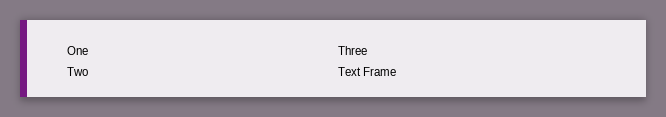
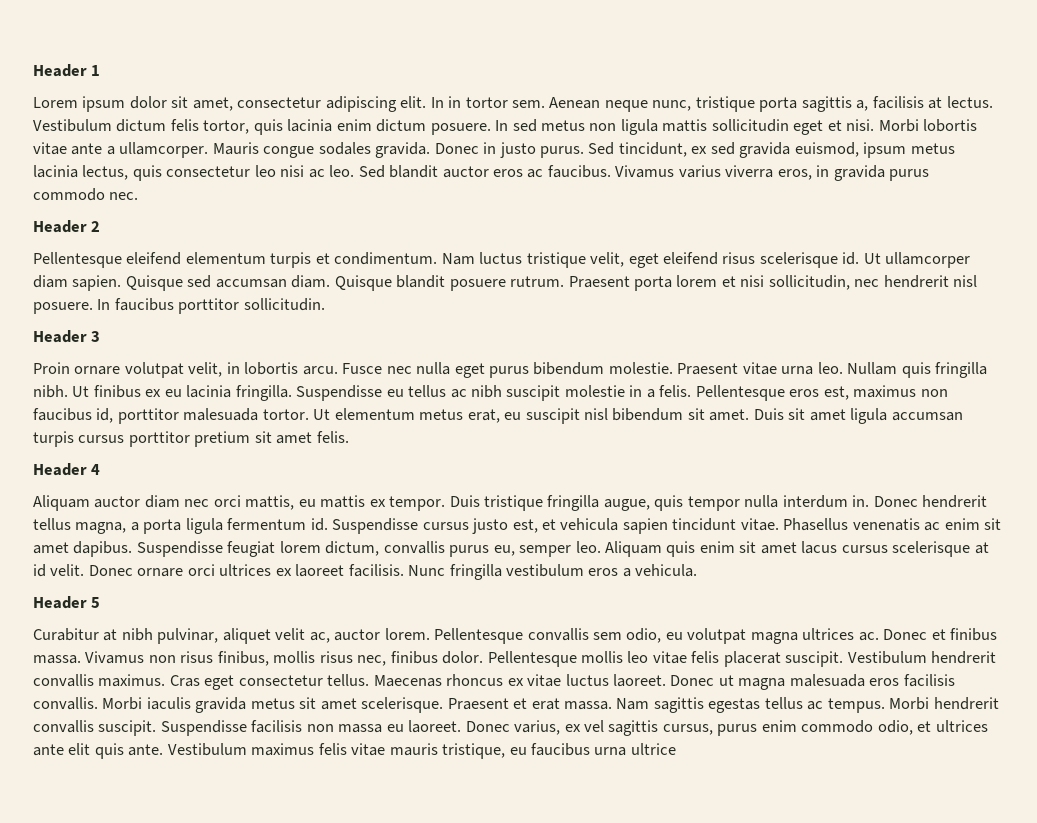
- One
- Two
- Three
- Text Frame
+ Header 1
+ Lorem ipsum dolor sit amet, consectetur adipiscing elit. In in tortor sem. Aenean neque nunc, tristique porta sagittis a, facilisis at lectus. Vestibulum dictum felis tortor, quis lacinia enim dictum posuere. In sed metus non ligula mattis sollicitudin eget et nisi. Morbi lobortis vitae ante a ullamcorper. Mauris congue sodales gravida. Donec in justo purus. Sed tincidunt, ex sed gravida euismod, ipsum metus lacinia lectus, quis consectetur leo nisi ac leo. Sed blandit auctor eros ac faucibus. Vivamus varius viverra eros, in gravida purus commodo nec.
+ Header 2
+ Pellentesque eleifend elementum turpis et condimentum. Nam luctus tristique velit, eget eleifend risus scelerisque id. Ut ullamcorper diam sapien. Quisque sed accumsan diam. Quisque blandit posuere rutrum. Praesent porta lorem et nisi sollicitudin, nec hendrerit nisl posuere. In faucibus porttitor sollicitudin.
+ Header 3
+ Proin ornare volutpat velit, in lobortis arcu. Fusce nec nulla eget purus bibendum molestie. Praesent vitae urna leo. Nullam quis fringilla nibh. Ut finibus ex eu lacinia fringilla. Suspendisse eu tellus ac nibh suscipit molestie in a felis. Pellentesque eros est, maximus non faucibus id, porttitor malesuada tortor. Ut elementum metus erat, eu suscipit nisl bibendum sit amet. Duis sit amet ligula accumsan turpis cursus porttitor pretium sit amet felis.
+ Header 4
+ Aliquam auctor diam nec orci mattis, eu mattis ex tempor. Duis tristique fringilla augue, quis tempor nulla interdum in. Donec hendrerit tellus magna, a porta ligula fermentum id. Suspendisse cursus justo est, et vehicula sapien tincidunt vitae. Phasellus venenatis ac enim sit amet dapibus. Suspendisse feugiat lorem dictum, convallis purus eu, semper leo. Aliquam quis enim sit amet lacus cursus scelerisque at id velit. Donec ornare orci ultrices ex laoreet facilisis. Nunc fringilla vestibulum eros a vehicula.
+ Header 5
+ Curabitur at nibh pulvinar, aliquet velit ac, auctor lorem. Pellentesque convallis sem odio, eu volutpat magna ultrices ac. Donec et finibus massa. Vivamus non risus finibus, mollis risus nec, finibus dolor. Pellentesque mollis leo vitae felis placerat suscipit. Vestibulum hendrerit convallis maximus. Cras eget consectetur tellus. Maecenas rhoncus ex vitae luctus laoreet. Donec ut magna malesuada eros facilisis convallis. Morbi iaculis gravida metus sit amet scelerisque. Praesent et erat massa. Nam sagittis egestas tellus ac tempus. Morbi hendrerit convallis suscipit. Suspendisse facilisis non massa eu laoreet. Donec varius, ex vel sagittis cursus, purus enim commodo odio, et ultrices ante elit quis ante. Vestibulum maximus felis vitae mauris tristique, eu faucibus urna ultrice

